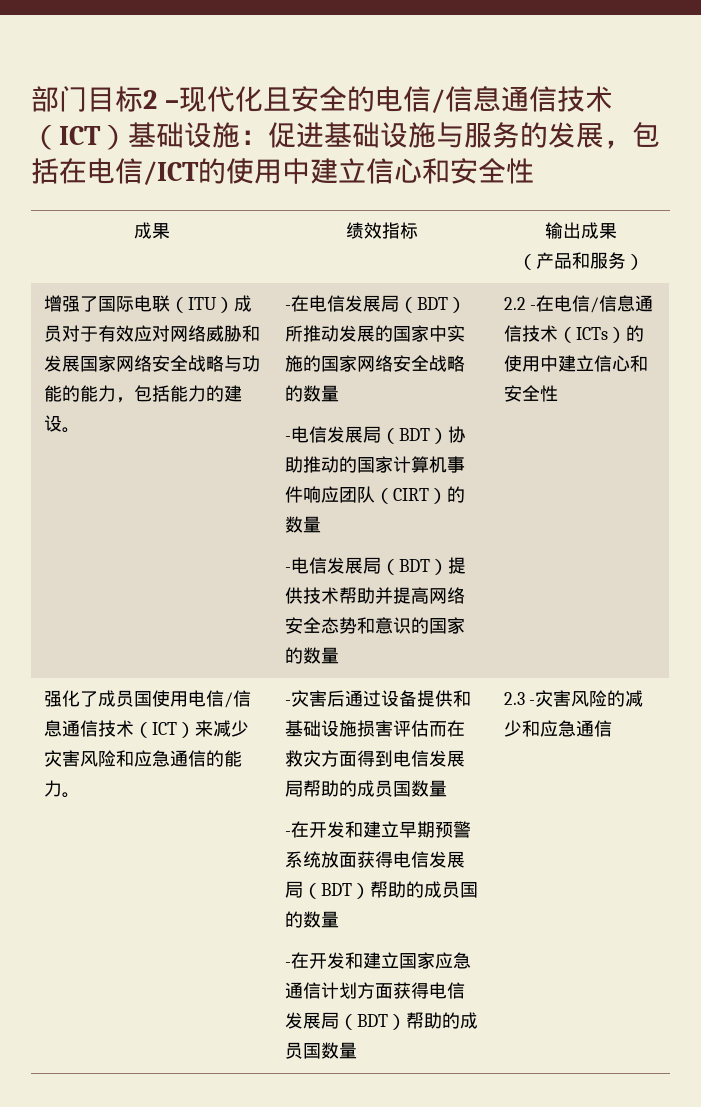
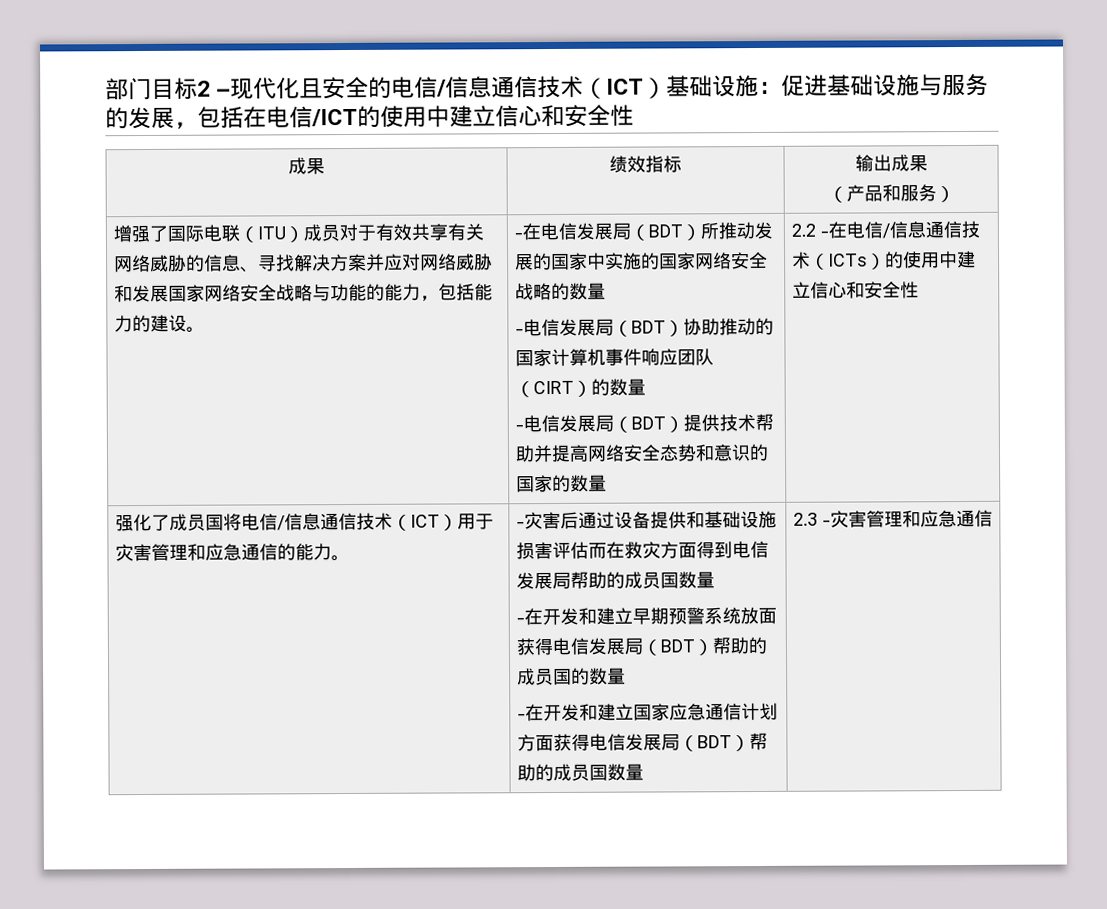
- 增强了国际电联（ITU）成员对于有效应对网络威胁和发展国家网络安全战略与功能的能力，包括能力的建设。
+ 增强了国际电联（ITU）成员对于有效共享有关网络威胁的信息、寻找解决方案并应对网络威胁和发展国家网络安全战略与功能的能力，包括能力的建设。
- 强化了成员国使用电信/信息通信技术（ICT）来减少灾害风险和应急通信的能力。
+ 强化了成员国将电信/信息通信技术（ICT）用于灾害管理和应急通信的能力。
- 2.3 -灾害风险的减少和应急通信
+ 2.3 -灾害管理和应急通信

